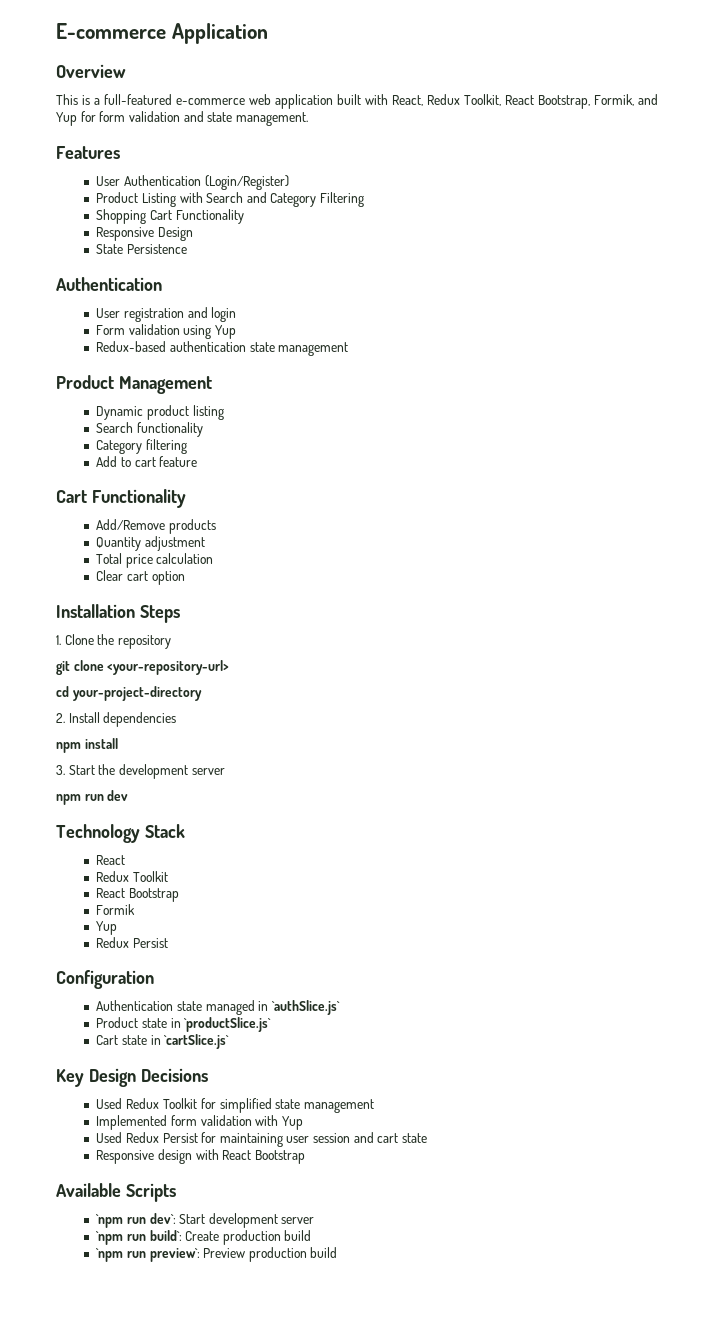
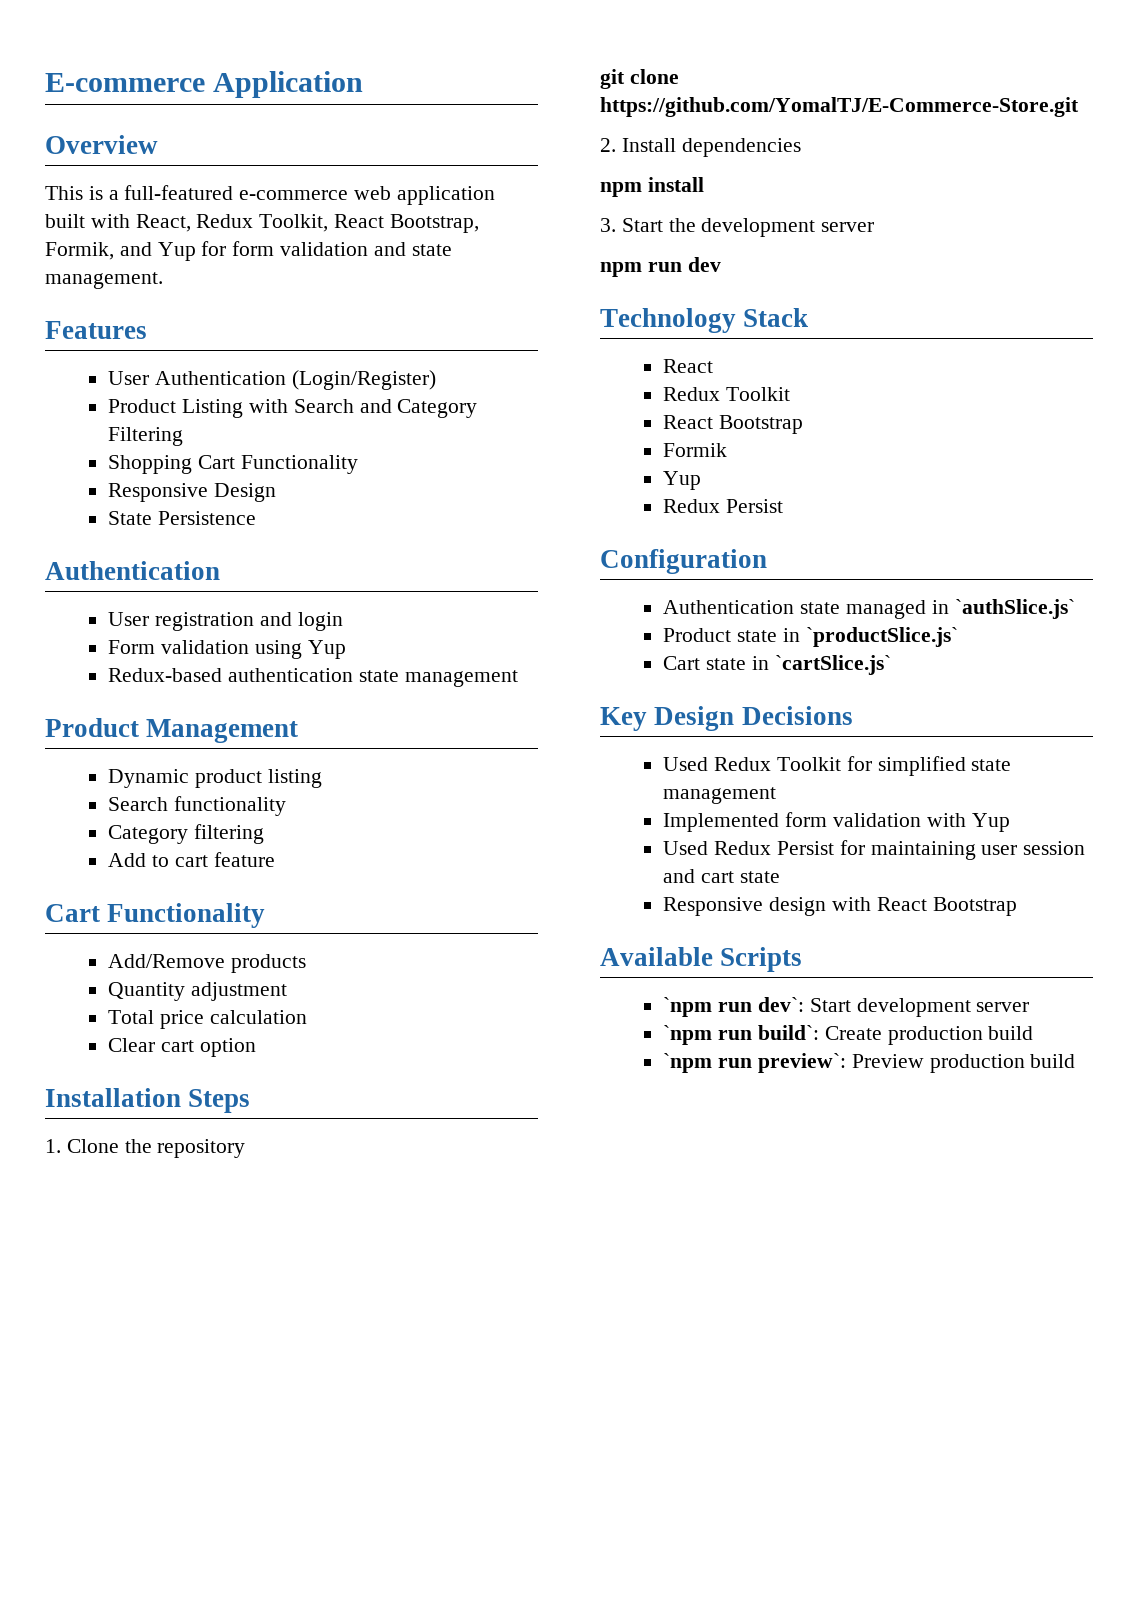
- git clone <your-repository-url>
- cd your-project-directory
+ git clone https://github.com/YomalTJ/E-Commerce-Store.git

